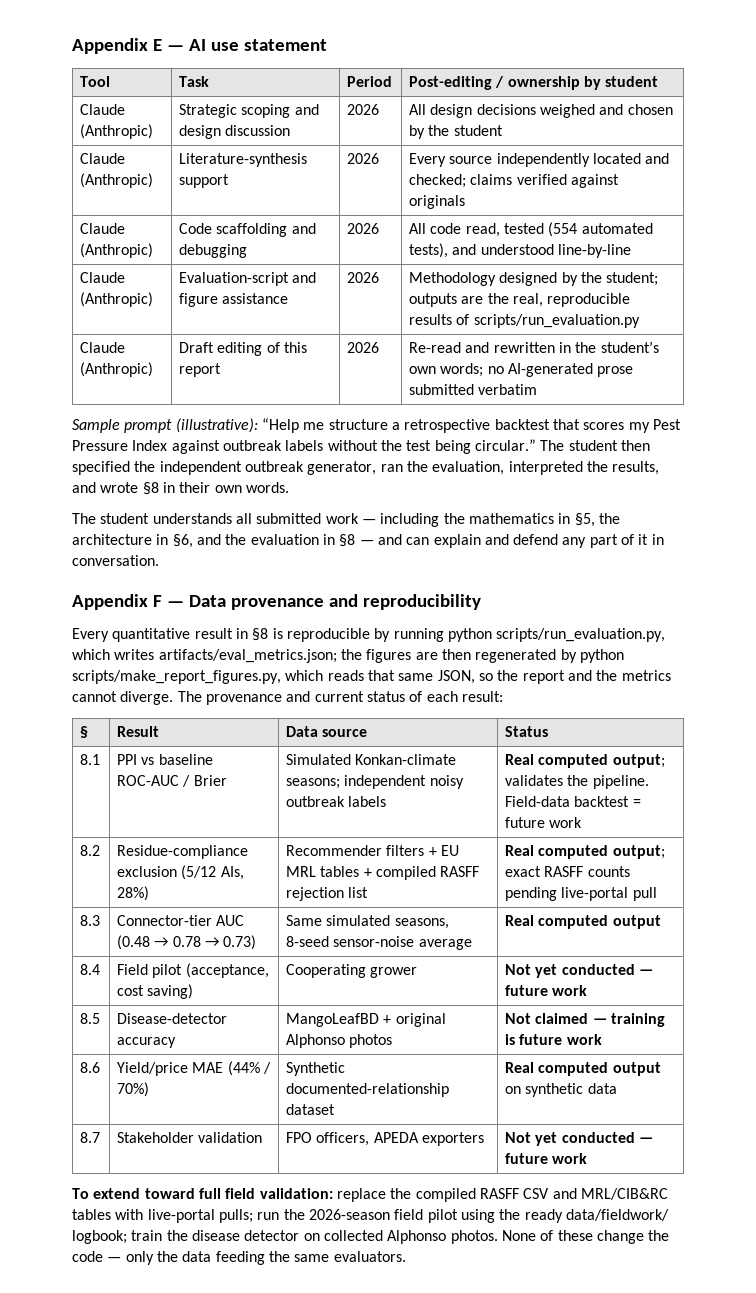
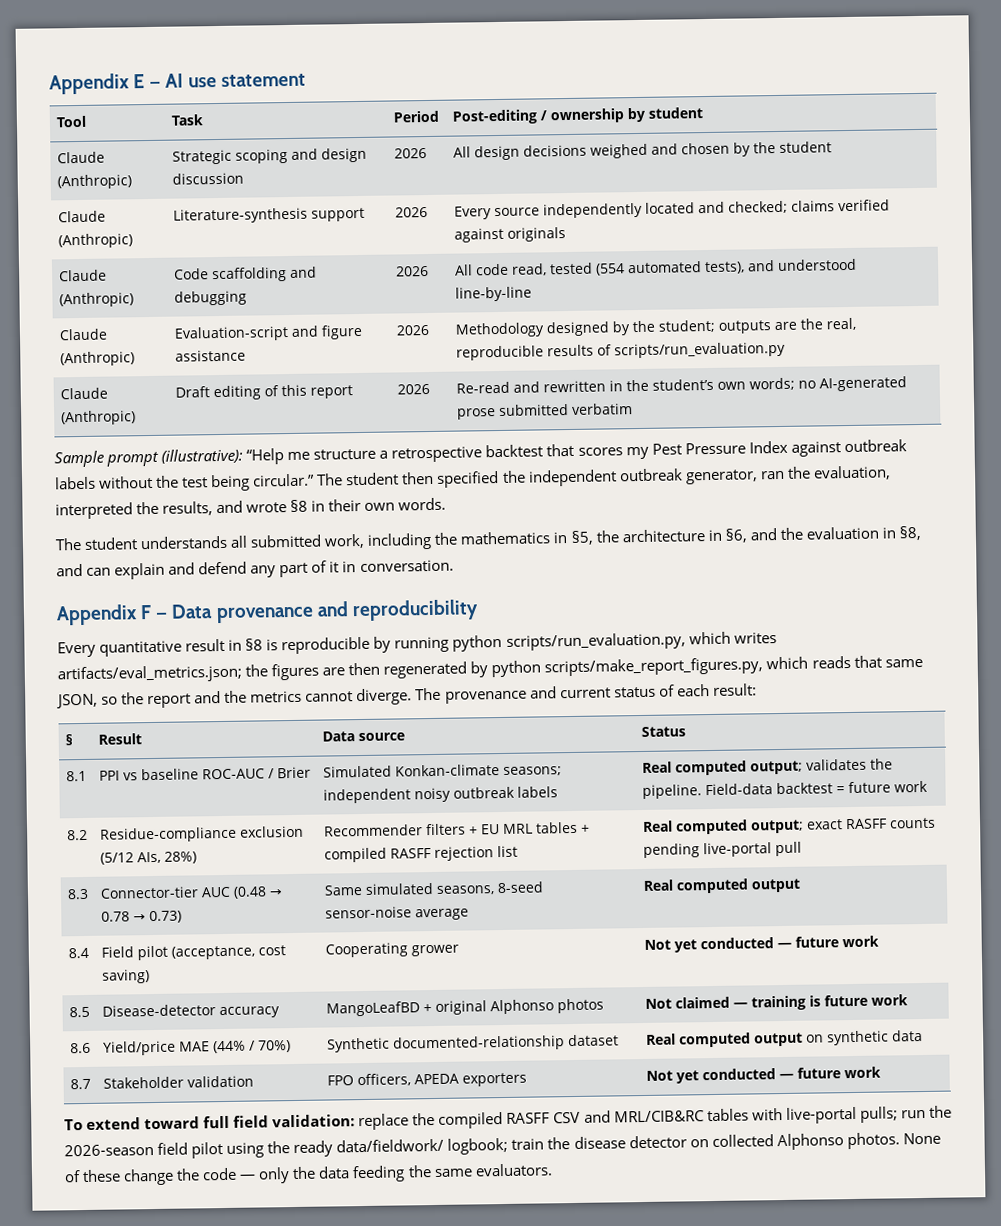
- The student understands all submitted work — including the mathematics in §5, the architecture in §6, and the evaluation in §8 — and can explain and defend any part of it in conversation.
+ The student understands all submitted work, including the mathematics in §5, the architecture in §6, and the evaluation in §8, and can explain and defend any part of it in conversation.

